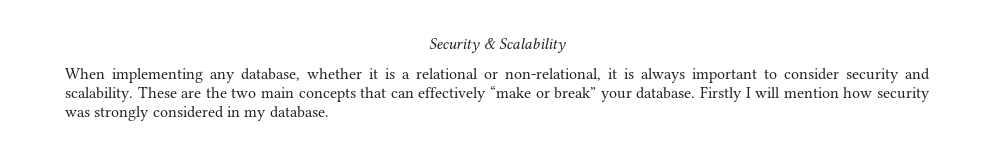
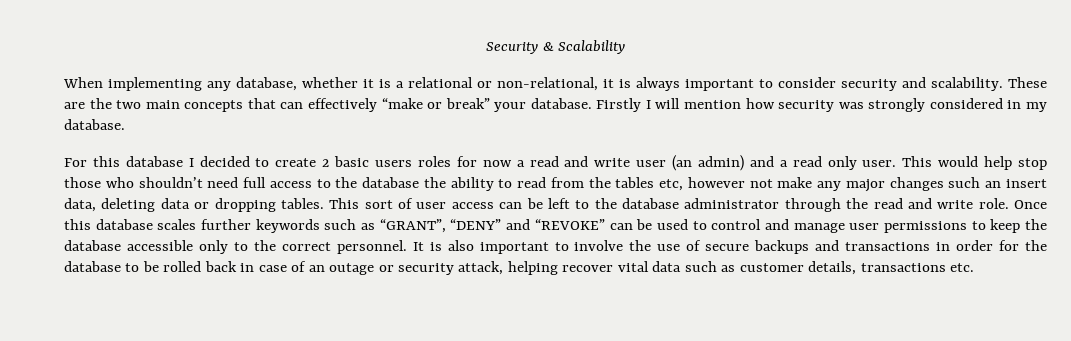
+ For this database I decided to create 2 basic users roles for now a read and write user (an admin) and a read only user. This would help stop those who shouldn’t need full access to the database the ability to read from the tables etc, however not make any major changes such an insert data, deleting data or dropping tables. This sort of user access can be left to the database administrator through the read and write role. Once this database scales further keywords such as “GRANT”, “DENY” and “REVOKE” can be used to control and manage user permissions to keep the database accessible only to the correct personnel. It is also important to involve the use of secure backups and transactions in order for the database to be rolled back in case of an outage or security attack, helping recover vital data such as customer details, transactions etc.

